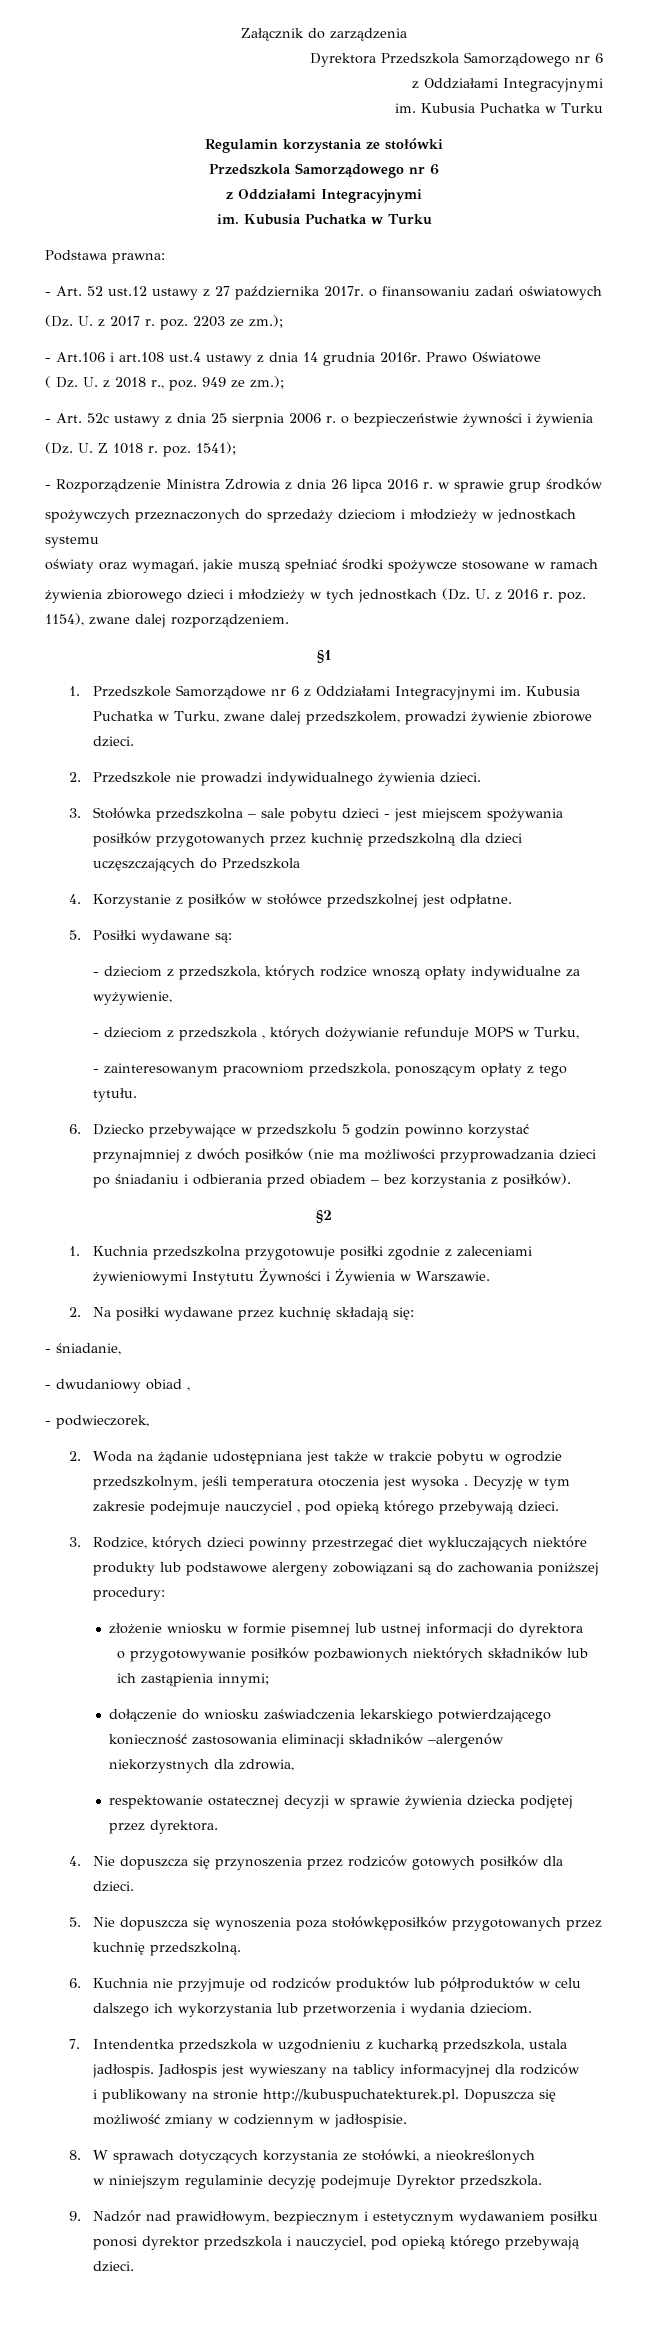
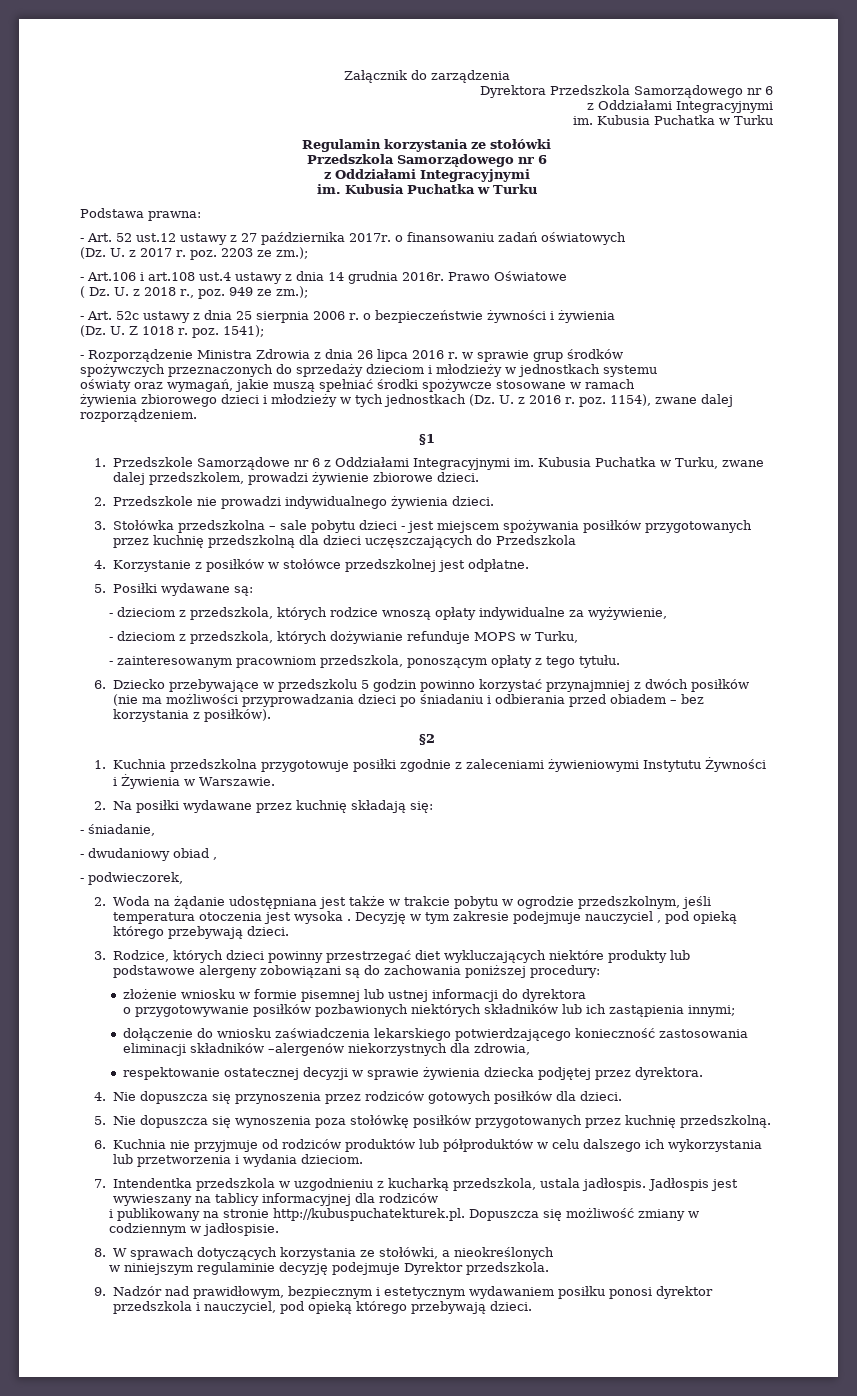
- - dzieciom z przedszkola , których dożywianie refunduje MOPS w Turku,
+ - dzieciom z przedszkola, których dożywianie refunduje MOPS w Turku,
- 5. Nie dopuszcza się wynoszenia poza stołówkęposiłków przygotowanych przez kuchnię przedszkolną.
+ 5. Nie dopuszcza się wynoszenia poza stołówkę posiłków przygotowanych przez kuchnię przedszkolną.

